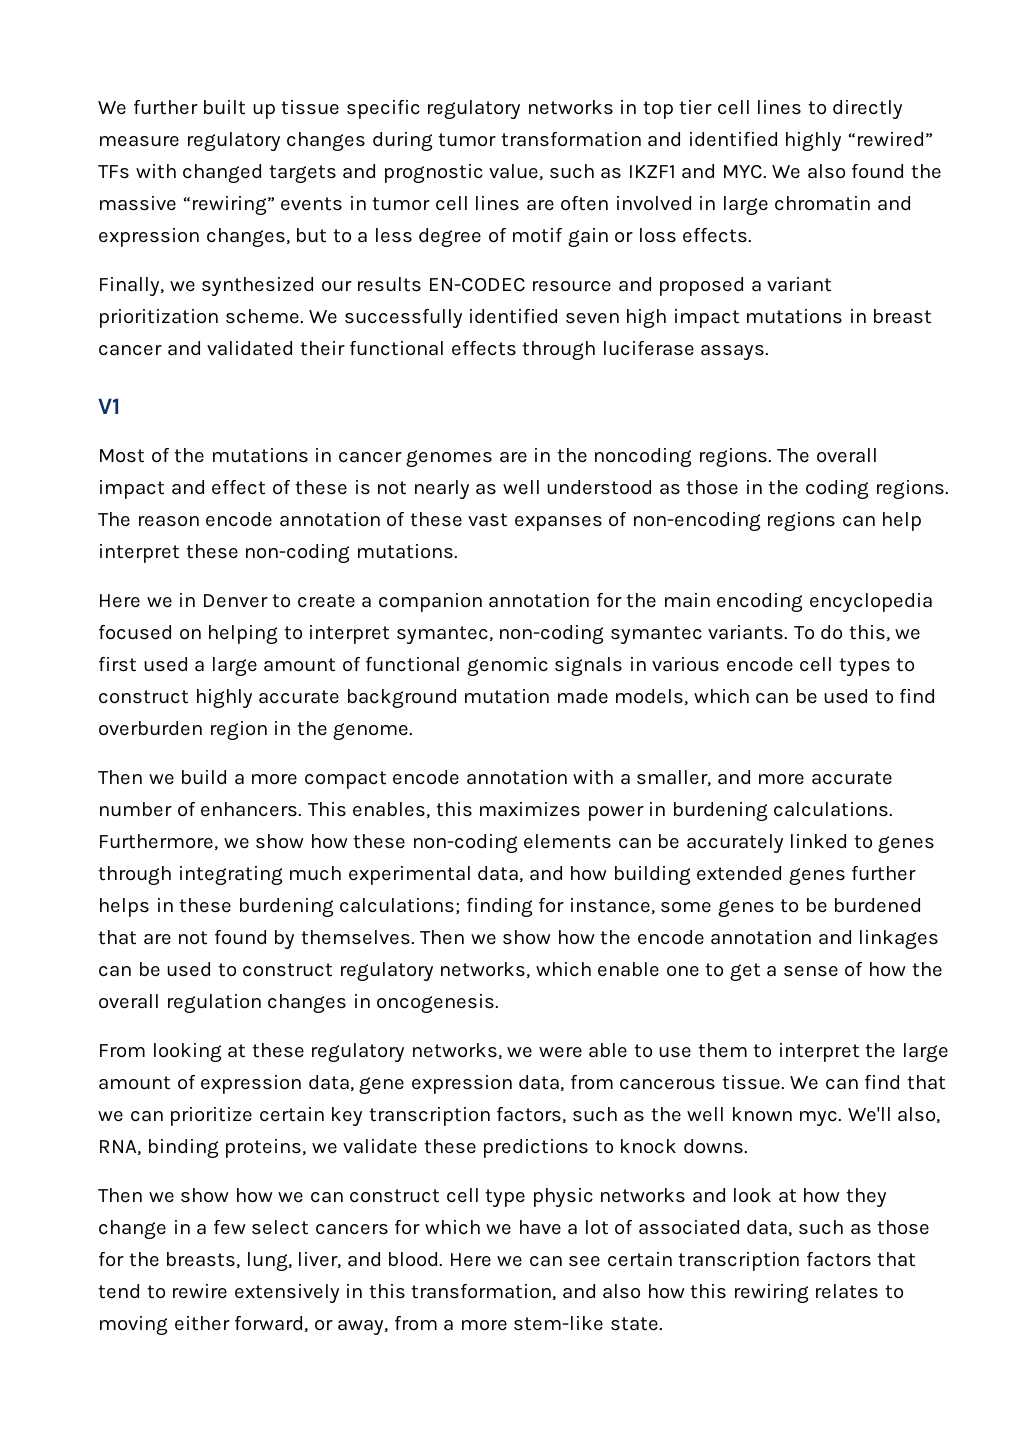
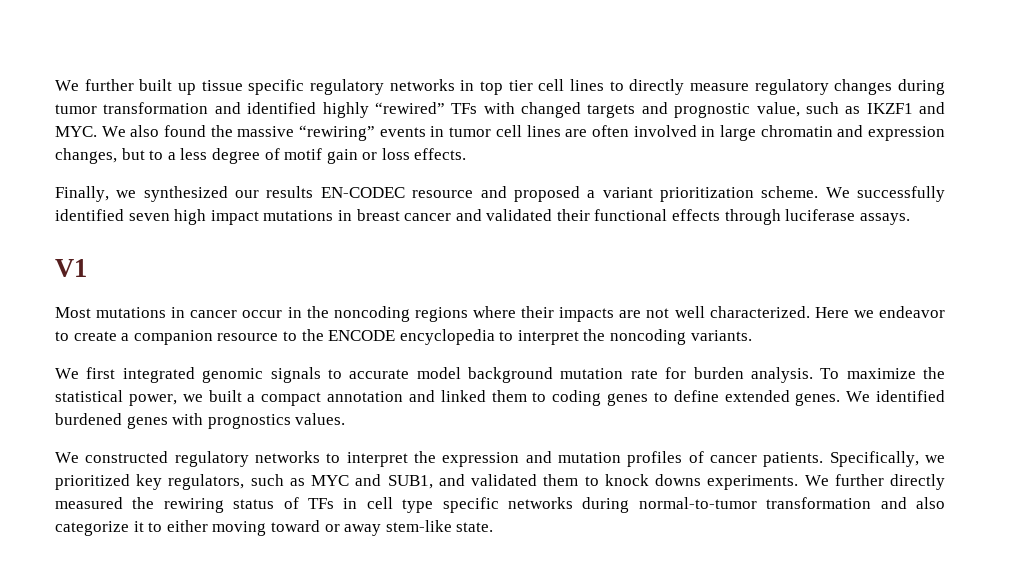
- Most of the mutations in cancer genomes are in the noncoding regions. The overall impact and effect of these is not nearly as well understood as those in the coding regions. The reason encode annotation of these vast expanses of non-encoding regions can help interpret these non-coding mutations.
- Here we in Denver to create a companion annotation for the main encoding encyclopedia focused on helping to interpret symantec, non-coding symantec variants. To do this, we first used a large amount of functional genomic signals in various encode cell types to construct highly accurate background mutation made models, which can be used to find overburden region in the genome.
- Then we build a more compact encode annotation with a smaller, and more accurate number of enhancers. This enables, this maximizes power in burdening calculations. Furthermore, we show how these non-coding elements can be accurately linked to genes through integrating much experimental data, and how building extended genes further helps in these burdening calculations; finding for instance, some genes to be burdened that are not found by themselves. Then we show how the encode annotation and linkages can be used to construct regulatory networks, which enable one to get a sense of how the overall regulation changes in oncogenesis.
- From looking at these regulatory networks, we were able to use them to interpret the large amount of expression data, gene expression data, from cancerous tissue. We can find that we can prioritize certain key transcription factors, such as the well known myc. We'll also, RNA, binding proteins, we validate these predictions to knock downs.
- Then we show how we can construct cell type physic networks and look at how they change in a few select cancers for which we have a lot of associated data, such as those for the breasts, lung, liver, and blood. Here we can see certain transcription factors that tend to rewire extensively in this transformation, and also how this rewiring relates to moving either forward, or away, from a more stem-like state.
+ Most mutations in cancer occur in the noncoding regions where their impacts are not well characterized. Here we endeavor to create a companion resource to the ENCODE encyclopedia to interpret the noncoding variants.
+ We first integrated genomic signals to accurate model background mutation rate for burden analysis. To maximize the statistical power, we built a compact annotation and linked them to coding genes to define extended genes. We identified burdened genes with prognostics values.
+ We constructed regulatory networks to interpret the expression and mutation profiles of cancer patients. Specifically, we prioritized key regulators, such as MYC and SUB1, and validated them to knock downs experiments. We further directly measured the rewiring status of TFs in cell type specific networks during normal-to-tumor transformation and also categorize it to either moving toward or away stem-like state.

